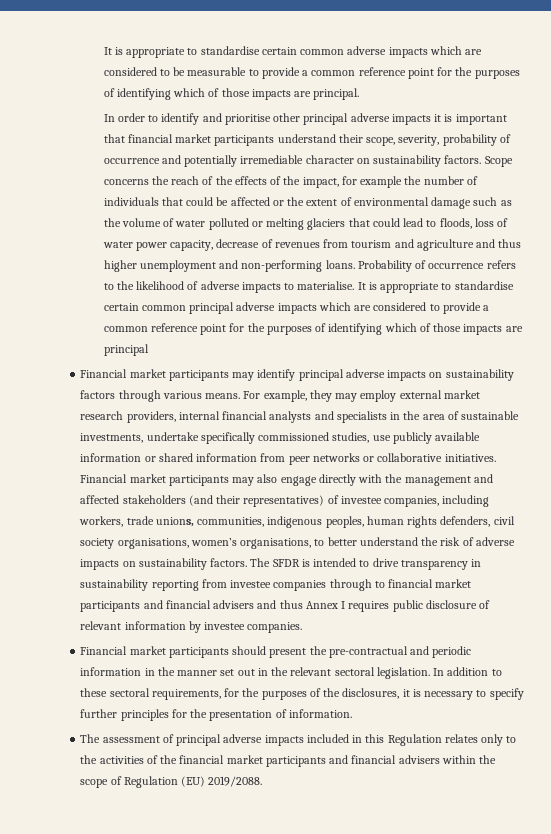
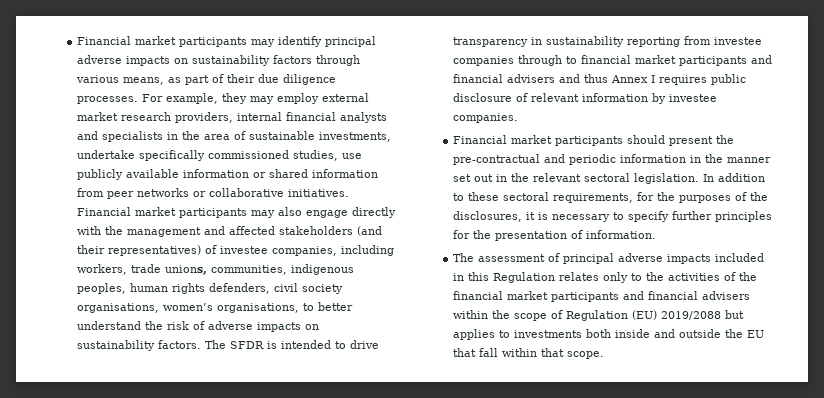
- It is appropriate to standardise certain common adverse impacts which are considered to be measurable to provide a common reference point for the purposes of identifying which of those impacts are principal.
- In order to identify and prioritise other principal adverse impacts it is important that financial market participants understand their scope, severity, probability of occurrence and potentially irremediable character on sustainability factors. Scope concerns the reach of the effects of the impact, for example the number of individuals that could be affected or the extent of environmental damage such as the volume of water polluted or melting glaciers that could lead to floods, loss of water power capacity, decrease of revenues from tourism and agriculture and thus higher unemployment and non-performing loans. Probability of occurrence refers to the likelihood of adverse impacts to materialise. It is appropriate to standardise certain common principal adverse impacts which are considered to provide a common reference point for the purposes of identifying which of those impacts are principal
- Financial market participants may identify principal adverse impacts on sustainability factors through various means.
+ Financial market participants may identify principal adverse impacts on sustainability factors through various means, as part of their due diligence processes.
- The assessment of principal adverse impacts included in this Regulation relates only to the activities of the financial market participants and financial advisers within the scope of Regulation (EU) 2019/2088.
+ The assessment of principal adverse impacts included in this Regulation relates only to the activities of the financial market participants and financial advisers within the scope of Regulation (EU) 2019/2088 but applies to investments both inside and outside the EU that fall within that scope.

